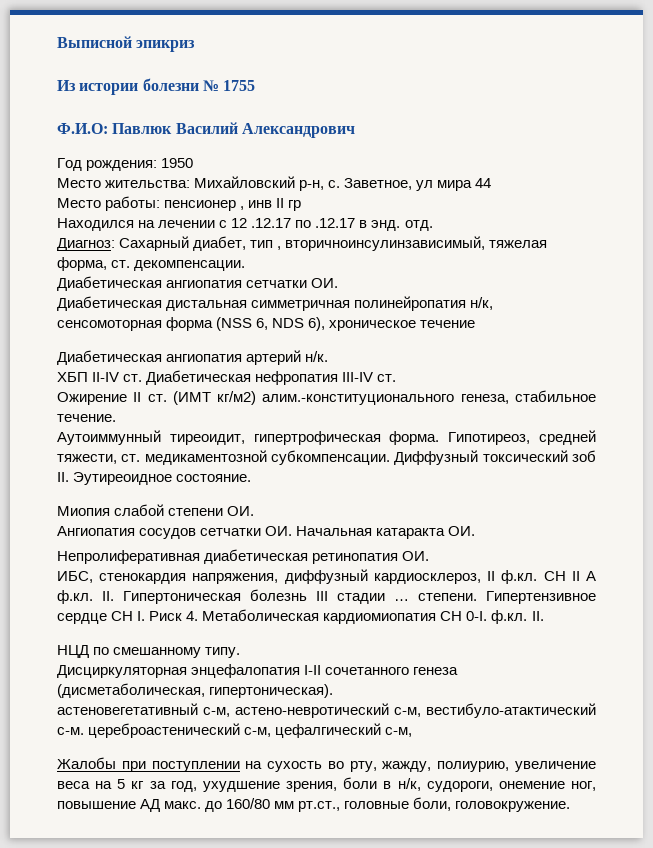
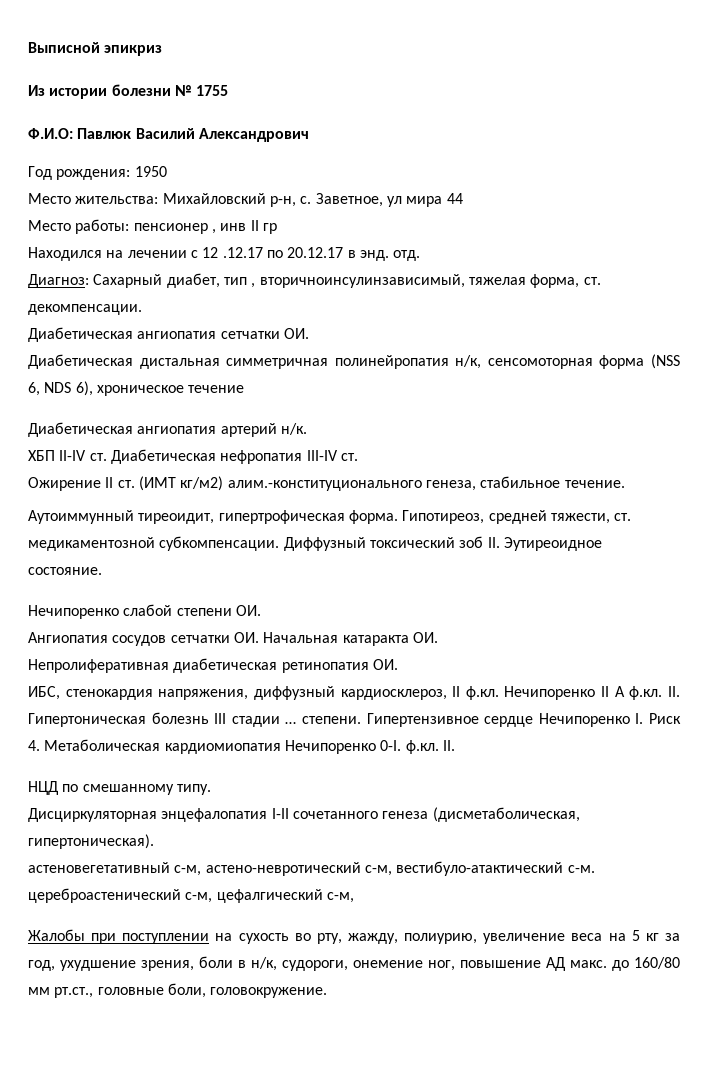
- Находился на лечении с 12 .12.17 по .12.17 в энд. отд.
+ Находился на лечении с 12 .12.17 по 20.12.17 в энд. отд.
- Миопия слабой степени ОИ.
+ Нечипоренко слабой степени ОИ.
- ИБС, стенокардия напряжения, диффузный кардиосклероз, II ф.кл. СН II А ф.кл. II. Гипертоническая болезнь III стадии … степени.
+ ИБС, стенокардия напряжения, диффузный кардиосклероз, II ф.кл. Нечипоренко II А ф.кл. II. Гипертоническая болезнь III стадии … степени.
- Гипертензивное сердце СН I. Риск 4. Метаболическая кардиомиопатия СН 0-I. ф.кл. II.
+ Гипертензивное сердце Нечипоренко I. Риск 4. Метаболическая кардиомиопатия Нечипоренко 0-I. ф.кл. II.

